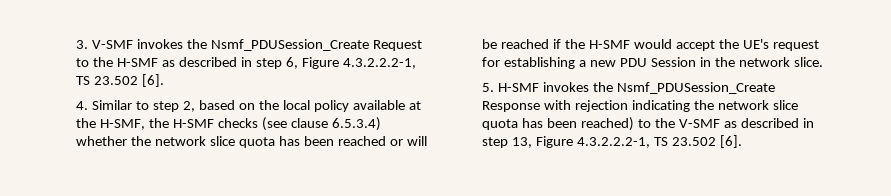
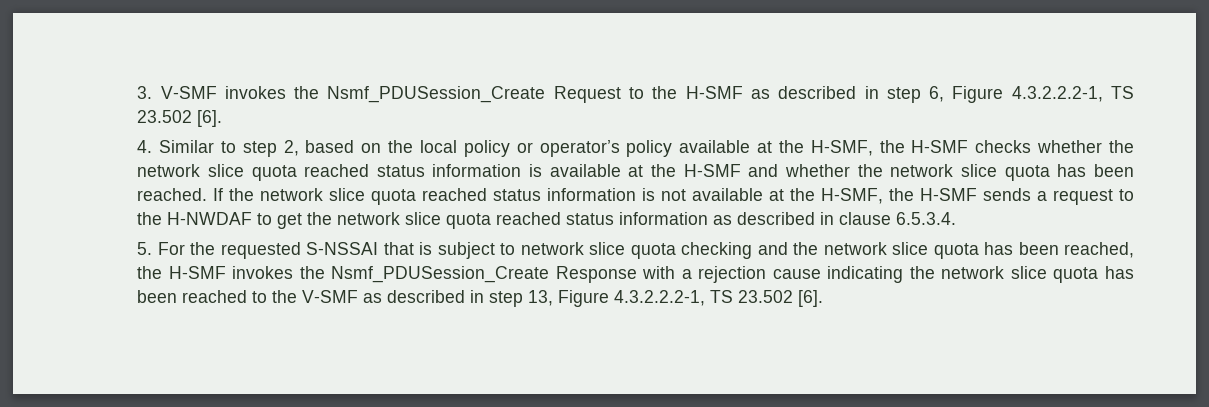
- 4. Similar to step 2, based on the local policy available at the H-SMF, the H-SMF checks (see clause 6.5.3.4) whether the network slice quota has been reached or will be reached if the H-SMF would accept the UE's request for establishing a new PDU Session in the network slice.
- 5. H-SMF invokes the Nsmf_PDUSession_Create Response with rejection indicating the network slice quota has been reached) to the V-SMF as described in step 13, Figure 4.3.2.2.2-1, TS 23.502 [6].
+ 4. Similar to step 2, based on the local policy or operator’s policy available at the H-SMF, the H-SMF checks whether the network slice quota reached status information is available at the H-SMF and whether the network slice quota has been reached. If the network slice quota reached status information is not available at the H-SMF, the H-SMF sends a request to the H-NWDAF to get the network slice quota reached status information as described in clause 6.5.3.4.
+ 5. For the requested S-NSSAI that is subject to network slice quota checking and the network slice quota has been reached, the H-SMF invokes the Nsmf_PDUSession_Create Response with a rejection cause indicating the network slice quota has been reached to the V-SMF as described in step 13, Figure 4.3.2.2.2-1, TS 23.502 [6].

